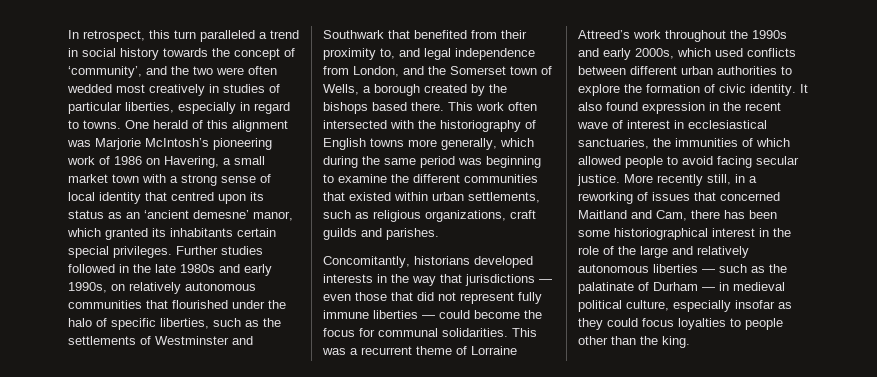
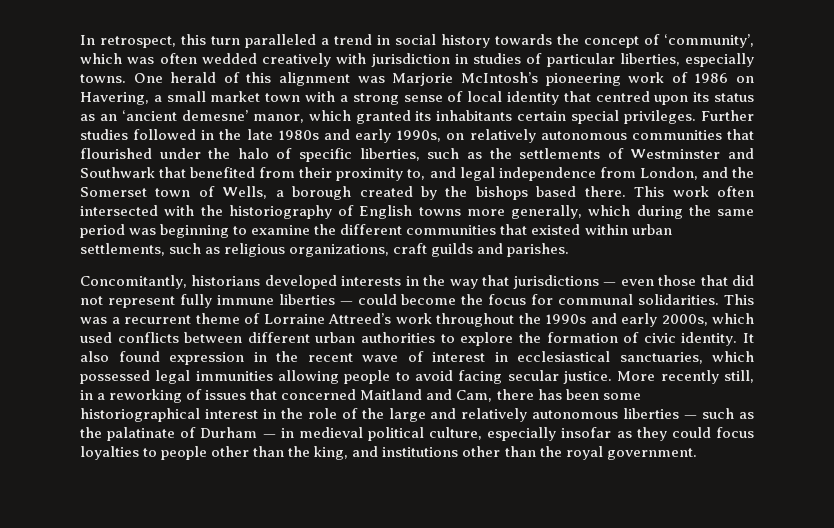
- In retrospect, this turn paralleled a trend in social history towards the concept of ‘community’, and the two were often wedded most creatively in studies of particular liberties, especially in regard to towns.
+ In retrospect, this turn paralleled a trend in social history towards the concept of ‘community’, which was often wedded creatively with jurisdiction in studies of particular liberties, especially towns.
- It also found expression in the recent wave of interest in ecclesiastical sanctuaries, the immunities of which allowed people to avoid facing secular justice.
+ It also found expression in the recent wave of interest in ecclesiastical sanctuaries, which possessed legal immunities allowing people to avoid facing secular justice.
- More recently still, in a reworking of issues that concerned Maitland and Cam, there has been some historiographical interest in the role of the large and relatively autonomous liberties — such as the palatinate of Durham — in medieval political culture, especially insofar as they could focus loyalties to people other than the king.
+ More recently still, in a reworking of issues that concerned Maitland and Cam, there has been some historiographical interest in the role of the large and relatively autonomous liberties — such as the palatinate of Durham — in medieval political culture, especially insofar as they could focus loyalties to people other than the king, and institutions other than the royal government.

